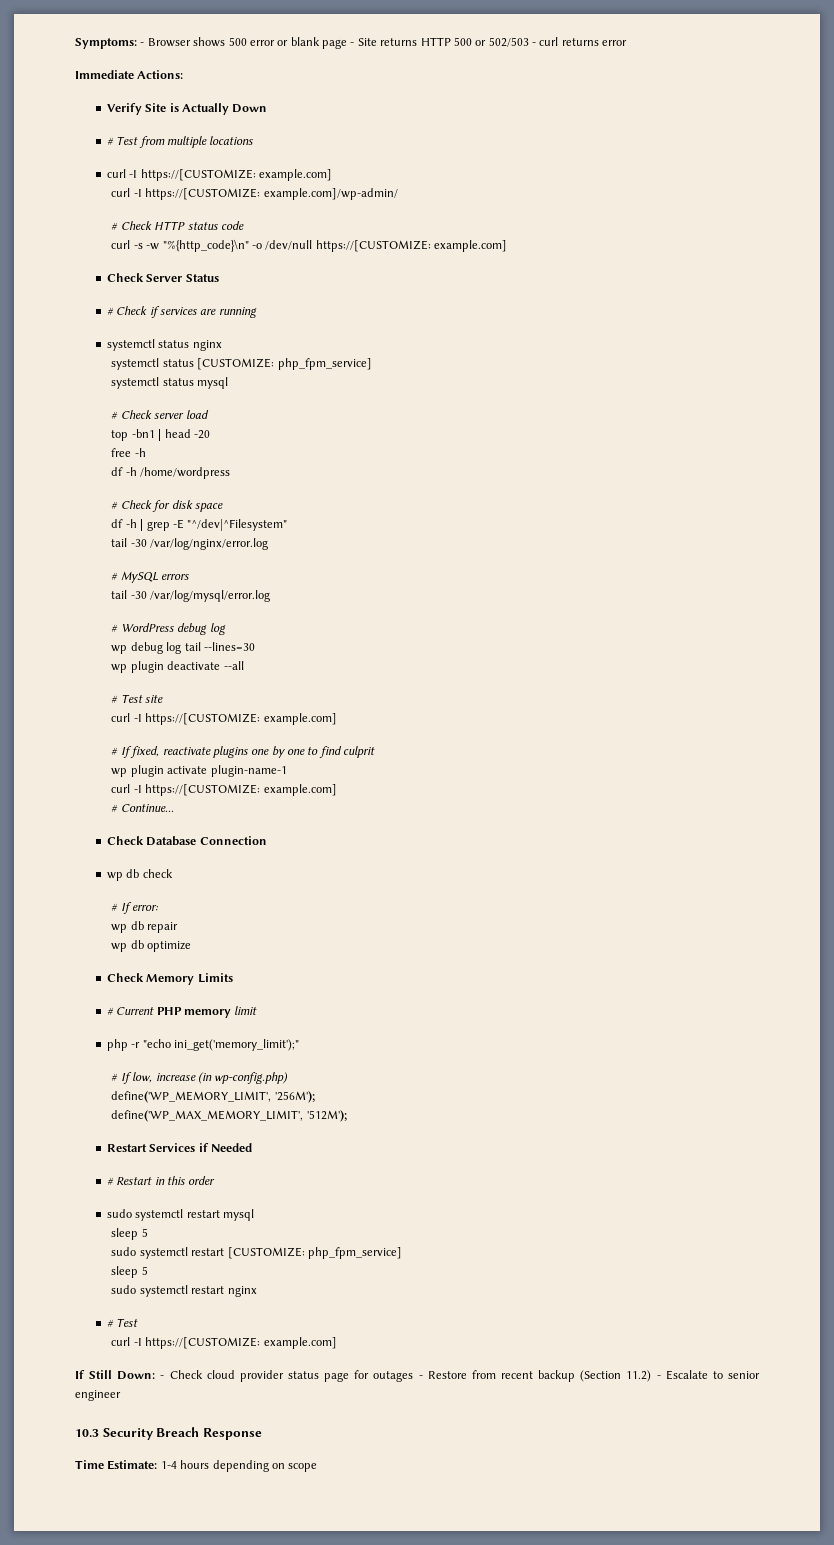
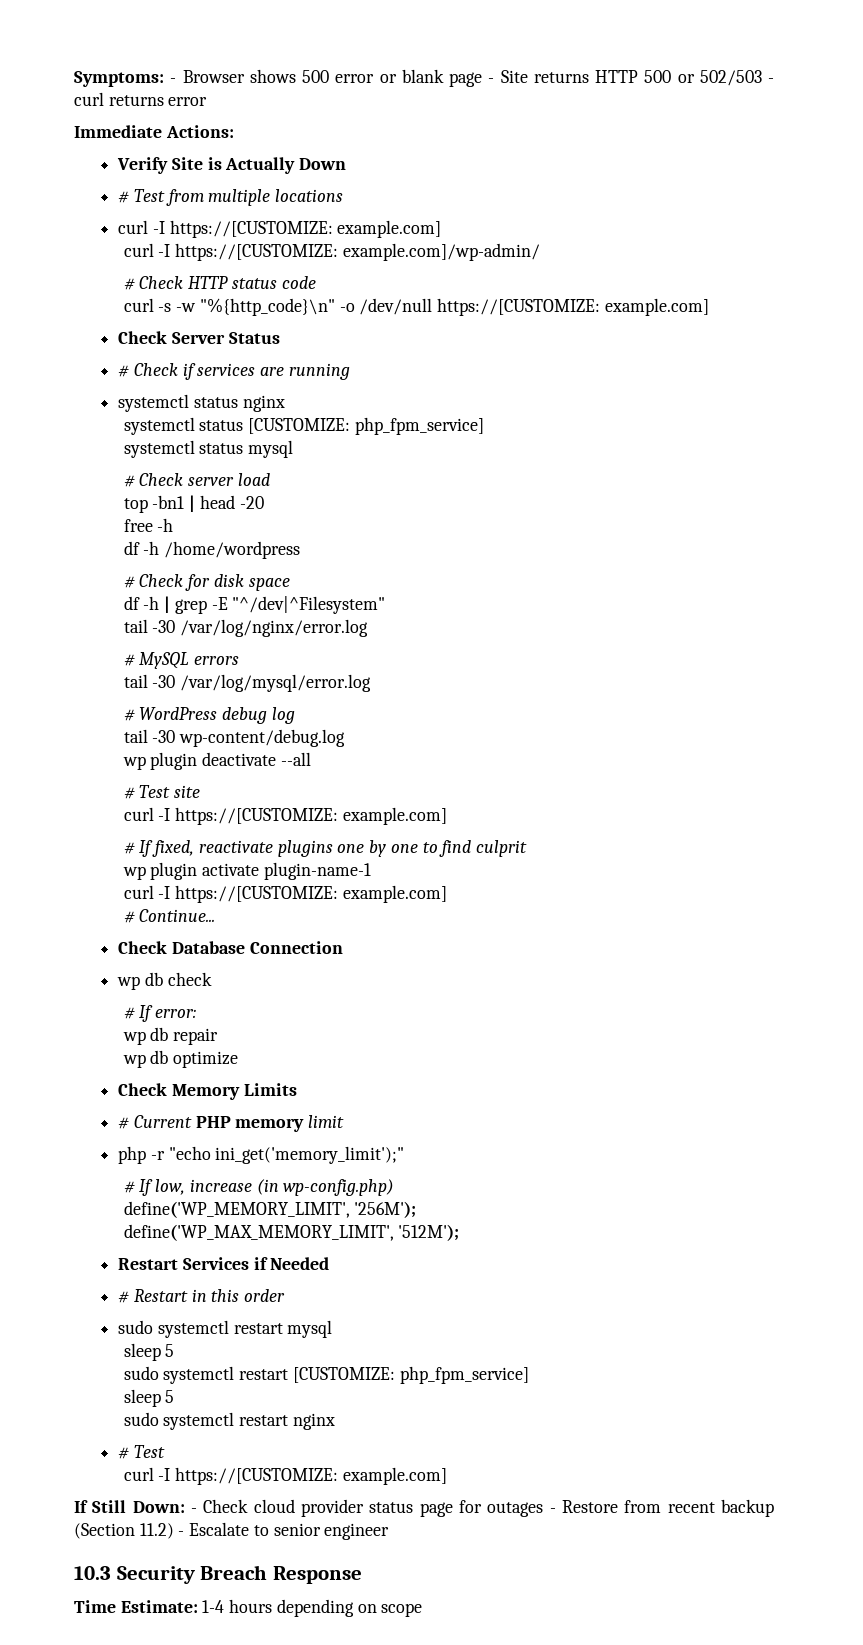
- wp debug log tail --lines=30
+ tail -30 wp-content/debug.log

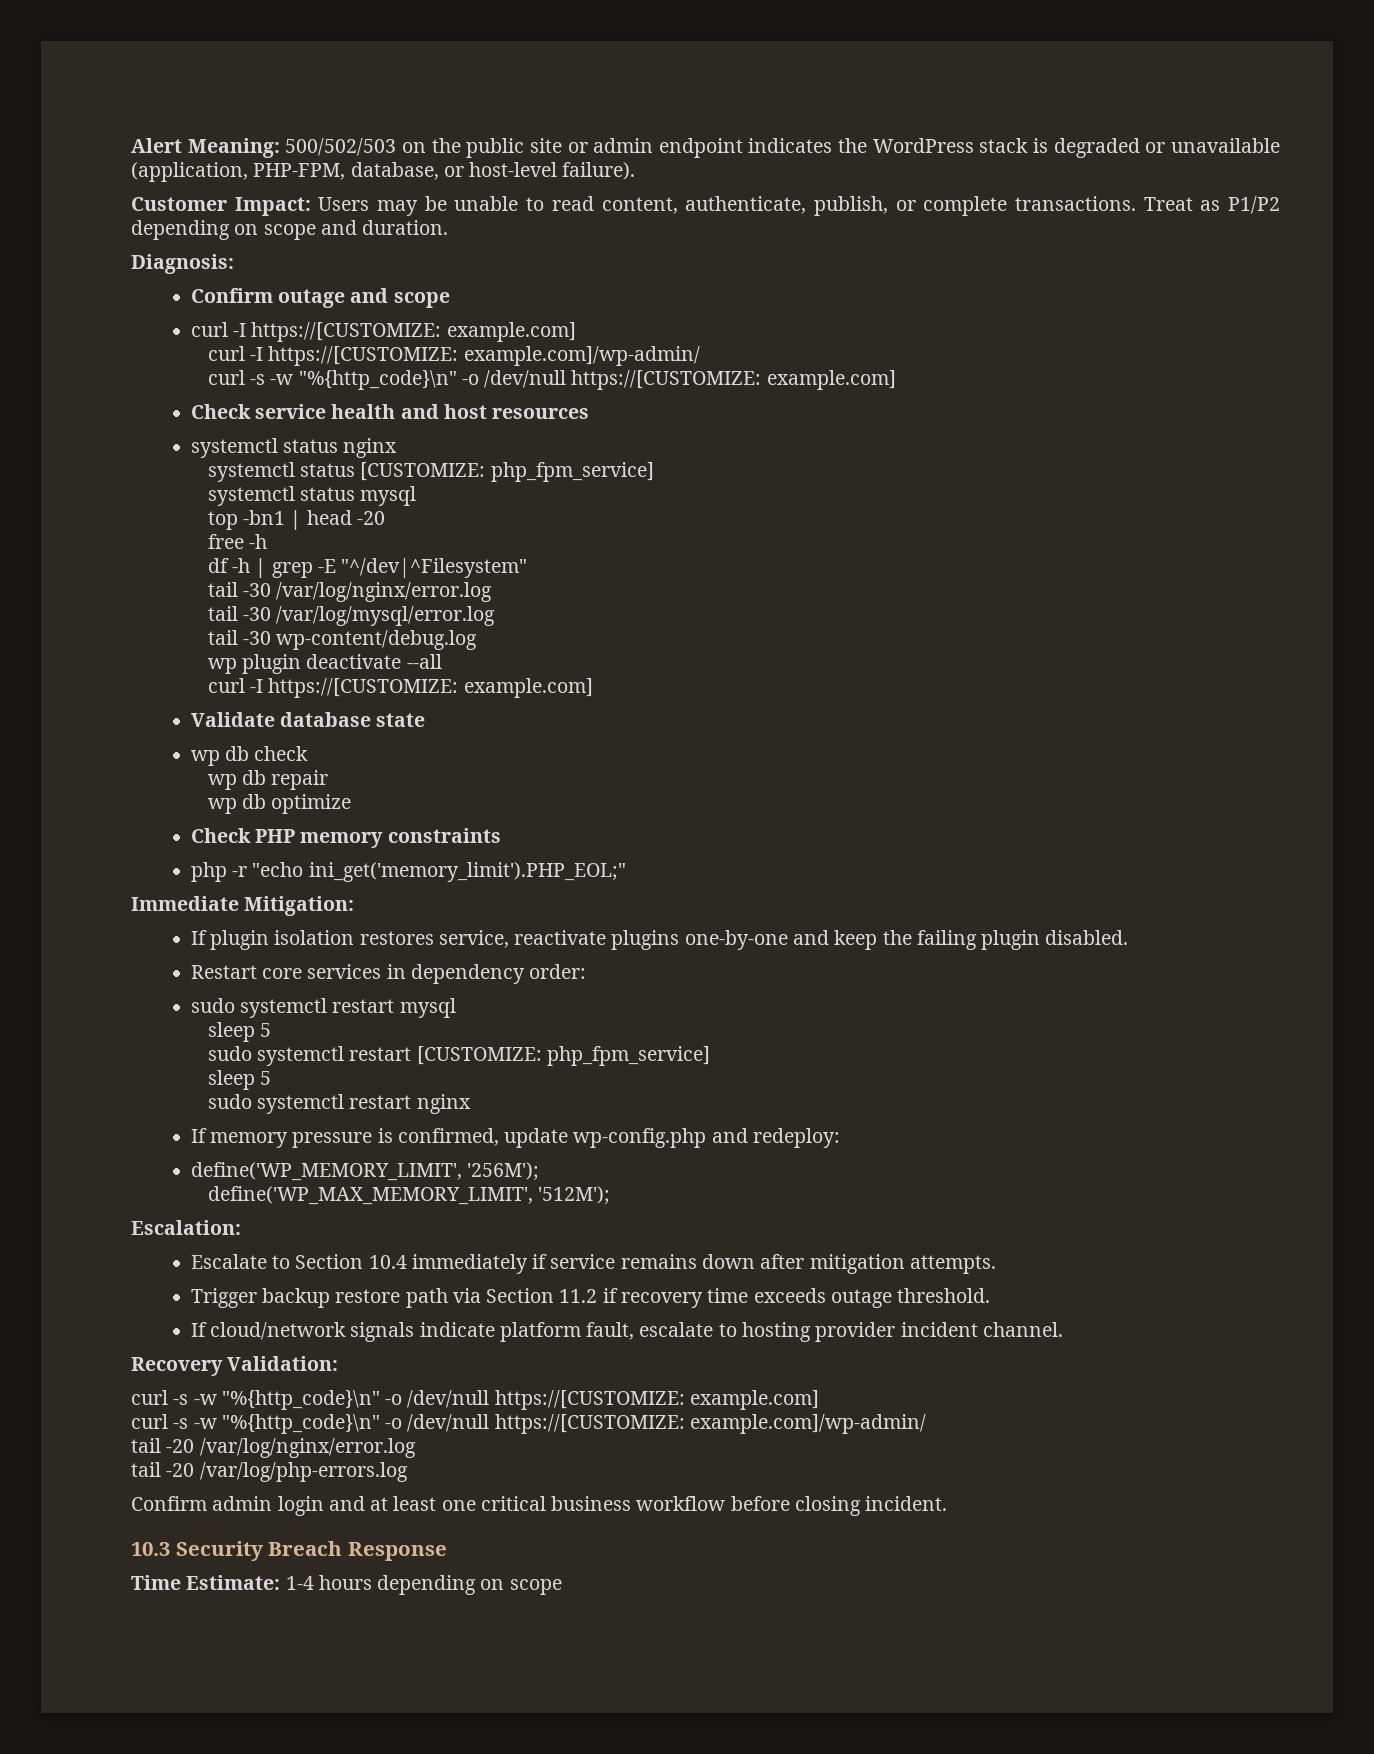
- Symptoms: - Browser shows 500 error or blank page - Site returns HTTP 500 or 502/503 - curl returns error
- Immediate Actions:
- Verify Site is Actually Down
- # Test from multiple locations
+ Alert Meaning: 500/502/503 on the public site or admin endpoint indicates the WordPress stack is degraded or unavailable (application, PHP-FPM, database, or host-level failure).
+ Customer Impact: Users may be unable to read content, authenticate, publish, or complete transactions. Treat as P1/P2 depending on scope and duration.
+ Diagnosis:
+ Confirm outage and scope
- # Check HTTP status code
- Check Server Status
- # Check if services are running
+ Check service health and host resources
- # Check server load
- df -h /home/wordpress
- # Check for disk space
- # MySQL errors
- # WordPress debug log
  wp plugin deactivate --all
- # Test site
  curl -I https://[CUSTOMIZE: example.com]
- # If fixed, reactivate plugins one by one to find culprit
- wp plugin activate plugin-name-1
- curl -I https://[CUSTOMIZE: example.com]
- # Continue...
- Check Database Connection
+ Validate database state
- # If error:
- Check Memory Limits
- # Current PHP memory limit
+ Check PHP memory constraints
- php -r "echo ini_get('memory_limit');"
- # If low, increase (in wp-config.php)
- define('WP_MEMORY_LIMIT', '256M');
- define('WP_MAX_MEMORY_LIMIT', '512M');
- Restart Services if Needed
- # Restart in this order
+ php -r "echo ini_get('memory_limit').PHP_EOL;"
+ Immediate Mitigation:
+ If plugin isolation restores service, reactivate plugins one-by-one and keep the failing plugin disabled.
+ Restart core services in dependency order:
  sudo systemctl restart nginx
- # Test
- curl -I https://[CUSTOMIZE: example.com]
- If Still Down: - Check cloud provider status page for outages - Restore from recent backup (Section 11.2) - Escalate to senior engineer
+ If memory pressure is confirmed, update wp-config.php and redeploy:
+ define('WP_MEMORY_LIMIT', '256M');
+ define('WP_MAX_MEMORY_LIMIT', '512M');
+ Escalation:
+ Escalate to Section 10.4 immediately if service remains down after mitigation attempts.
+ Trigger backup restore path via Section 11.2 if recovery time exceeds outage threshold.
+ If cloud/network signals indicate platform fault, escalate to hosting provider incident channel.
+ Recovery Validation:
+ curl -s -w "%{http_code}\n" -o /dev/null https://[CUSTOMIZE: example.com]
+ curl -s -w "%{http_code}\n" -o /dev/null https://[CUSTOMIZE: example.com]/wp-admin/
+ tail -20 /var/log/nginx/error.log
+ tail -20 /var/log/php-errors.log
+ Confirm admin login and at least one critical business workflow before closing incident.

